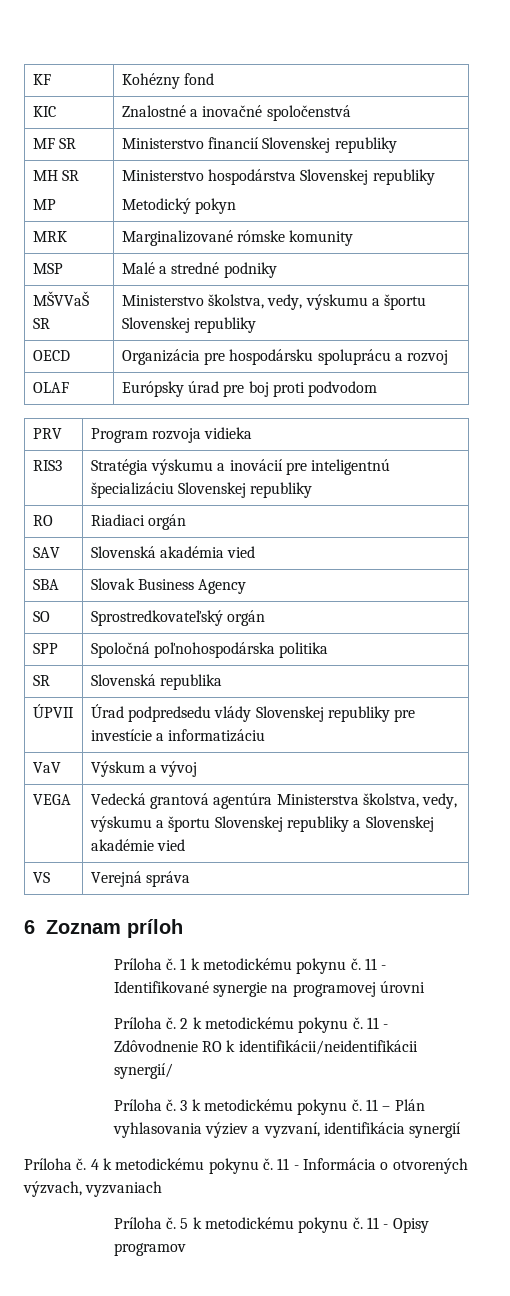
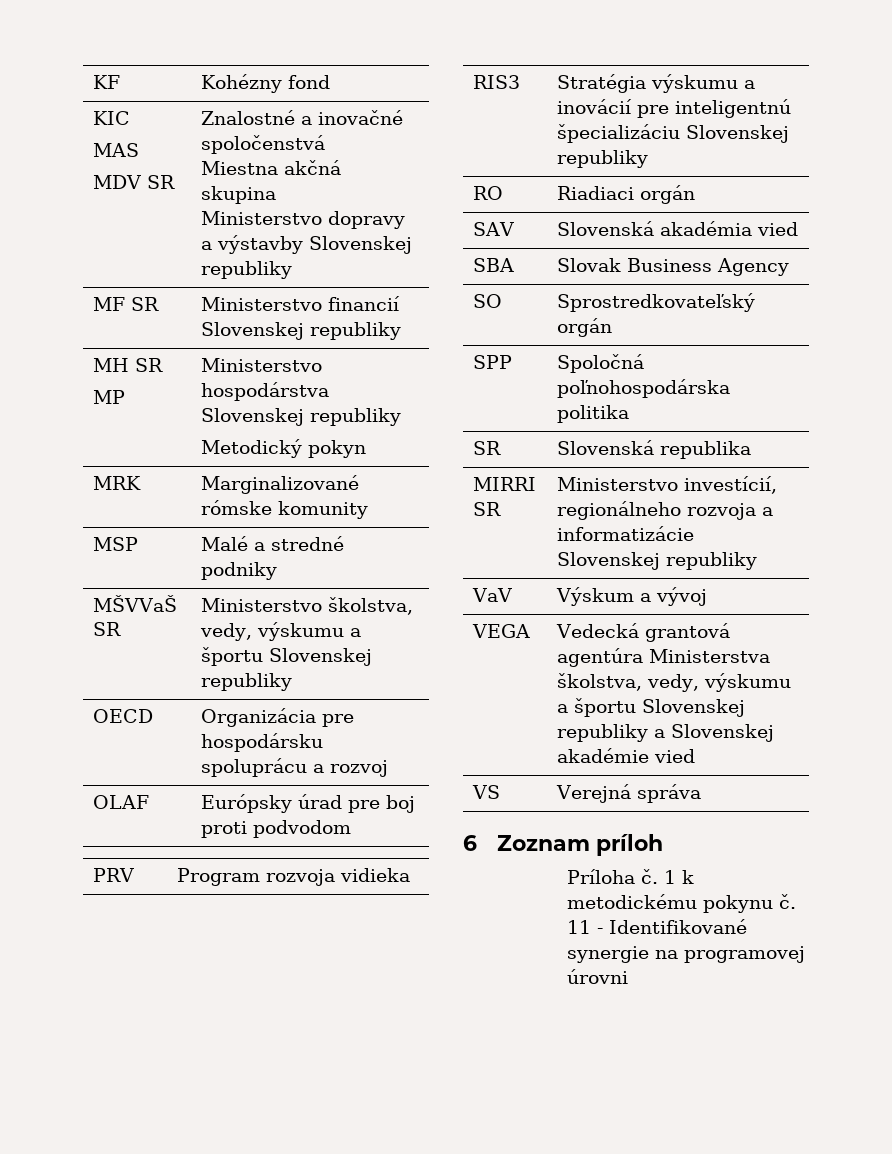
- KIC | Znalostné a inovačné spoločenstvá
+ KIC
+ MAS
+ MDV SR | Znalostné a inovačné spoločenstvá
+ Miestna akčná skupina
+ Ministerstvo dopravy a výstavby Slovenskej republiky
- ÚPVII | Úrad podpredsedu vlády Slovenskej republiky pre investície a informatizáciu
+ MIRRI SR | Ministerstvo investícií, regionálneho rozvoja a informatizácie Slovenskej republiky
- Príloha č. 2 k metodickému pokynu č. 11 - Zdôvodnenie RO k identifikácii/neidentifikácii synergií/
- Príloha č. 3 k metodickému pokynu č. 11 – Plán vyhlasovania výziev a vyzvaní, identifikácia synergií
- Príloha č. 4 k metodickému pokynu č. 11 - Informácia o otvorených výzvach, vyzvaniach
- Príloha č. 5 k metodickému pokynu č. 11 - Opisy programov

